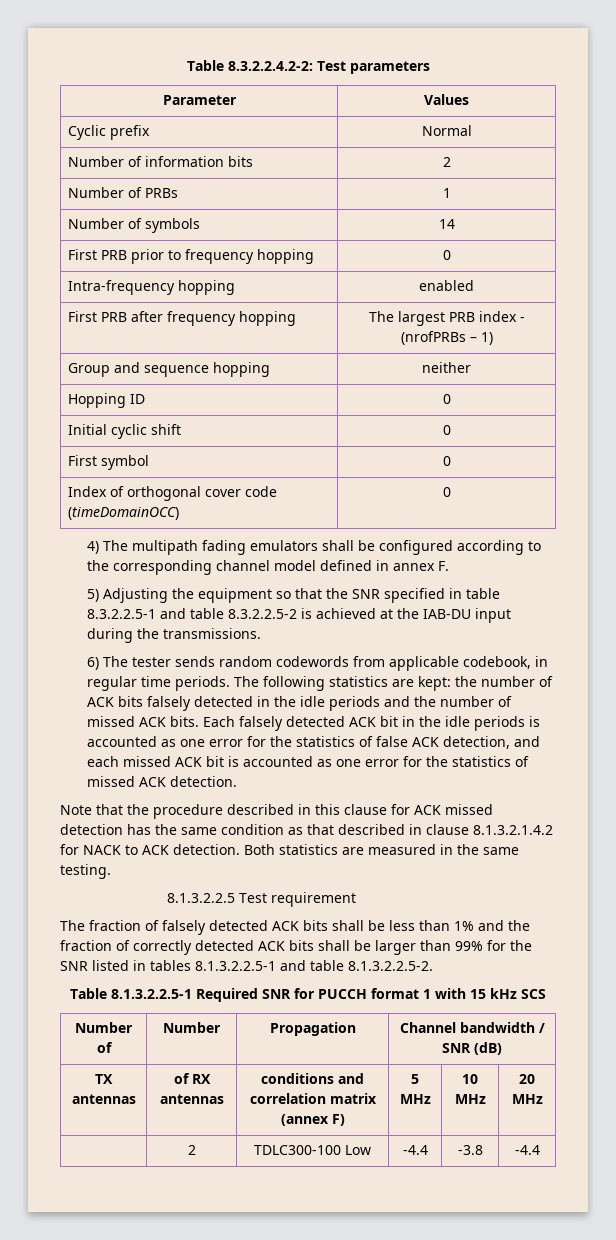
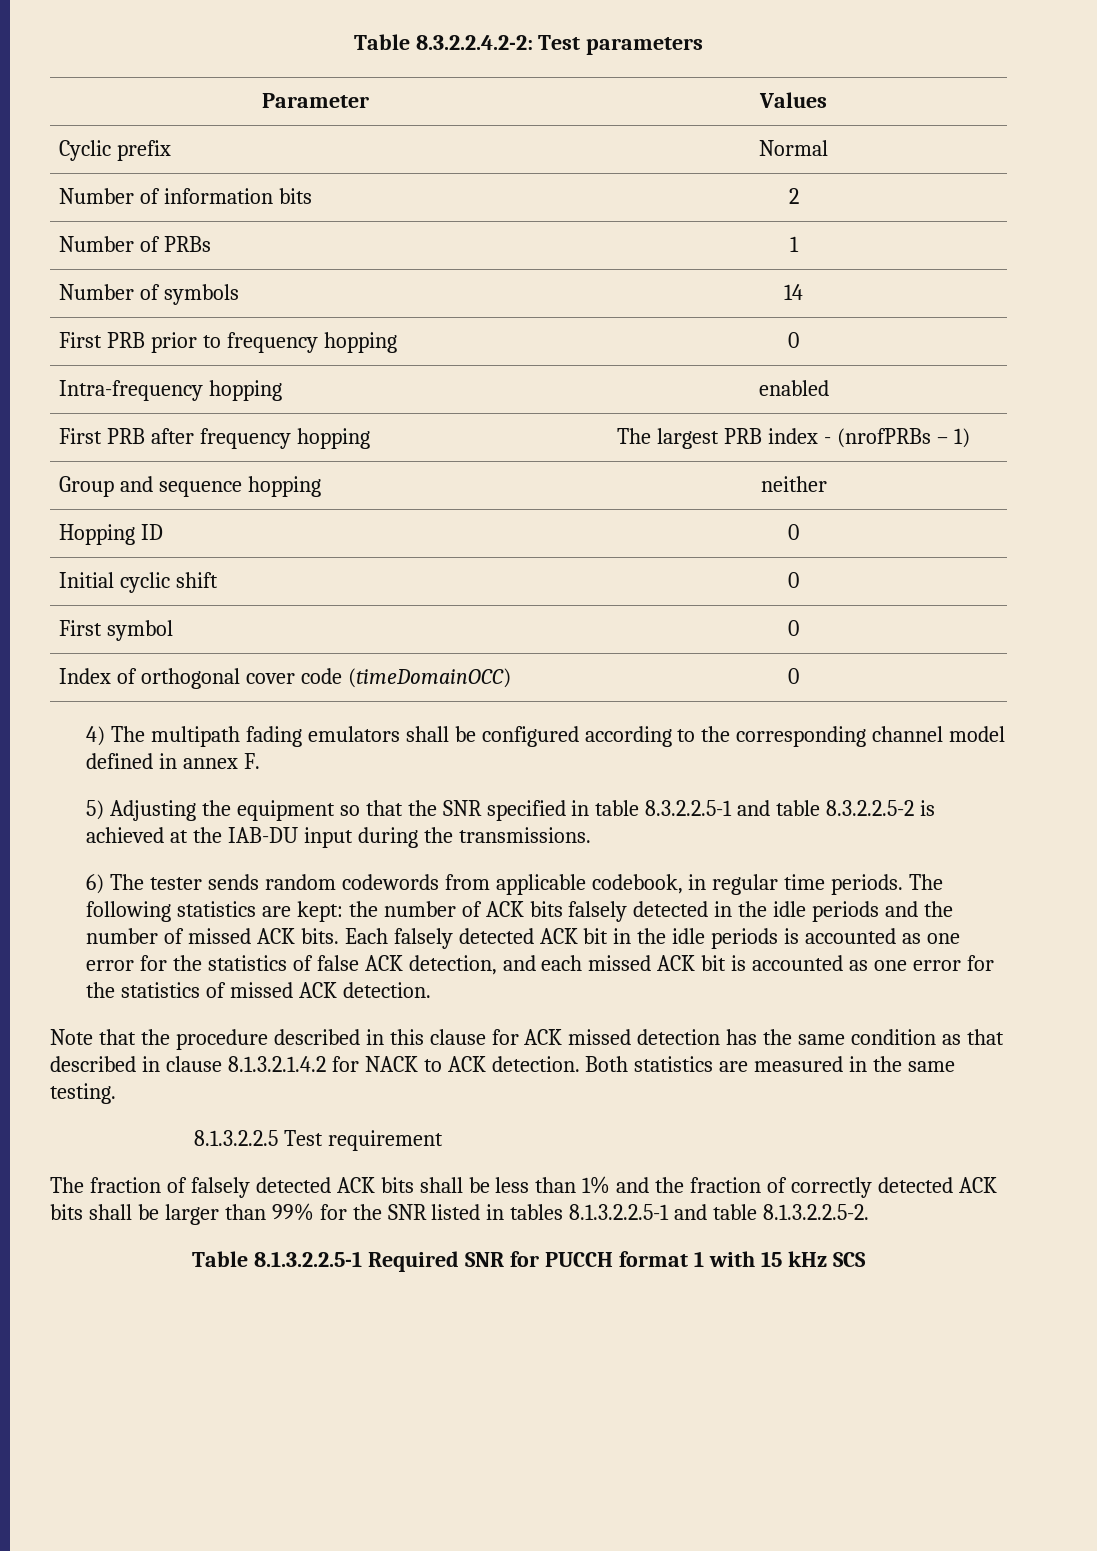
- Number of | Number | Propagation | Channel bandwidth / SNR (dB)
- TX antennas | of RX antennas | conditions and correlation matrix (annex F) | 5 MHz | 10 MHz | 20 MHz
- | 2 | TDLC300-100 Low | -4.4 | -3.8 | -4.4

